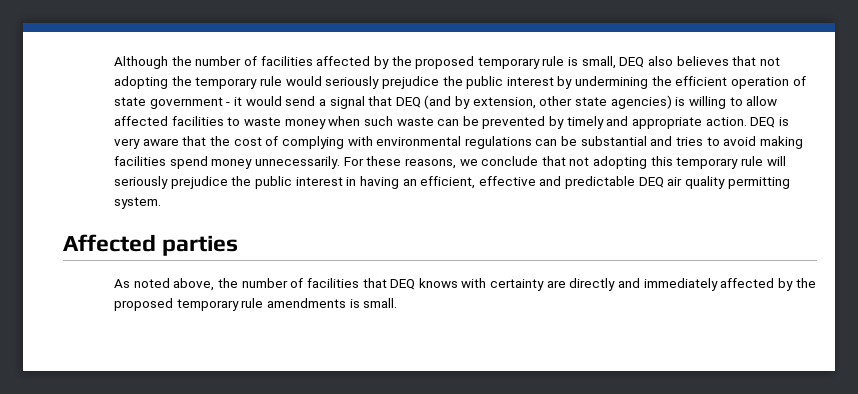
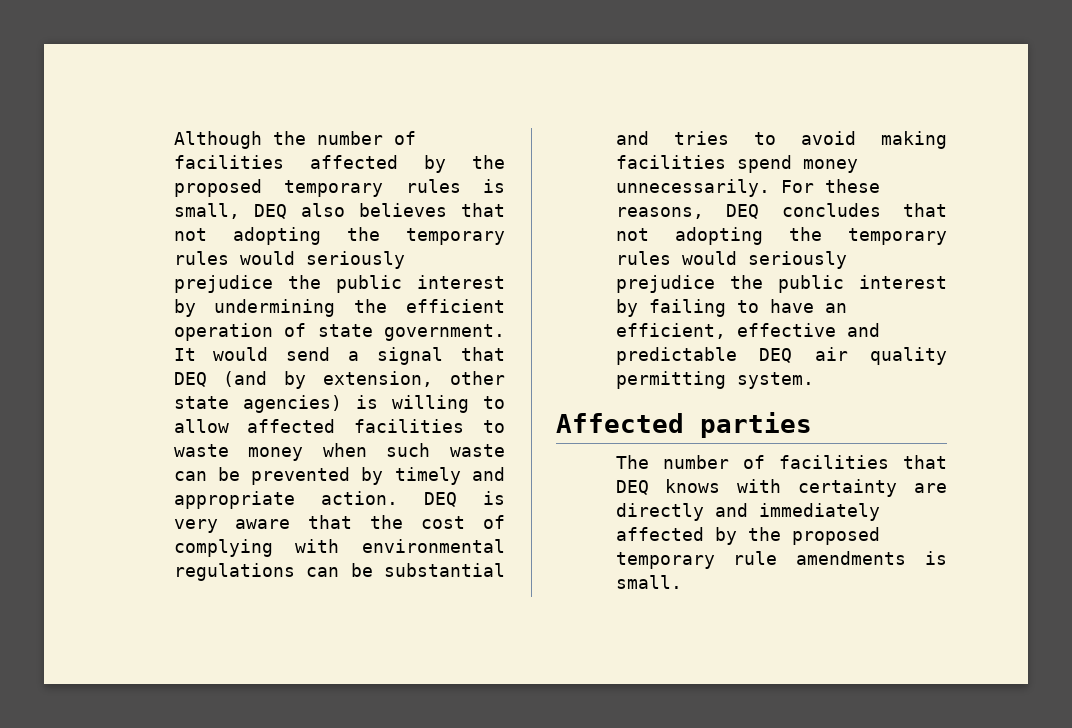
- Although the number of facilities affected by the proposed temporary rule is small, DEQ also believes that not adopting the temporary rule would seriously prejudice the public interest by undermining the efficient operation of state government - it would send a signal that DEQ (and by extension, other state agencies) is willing to allow affected facilities to waste money when such waste can be prevented by timely and appropriate action.
+ Although the number of facilities affected by the proposed temporary rules is small, DEQ also believes that not adopting the temporary rules would seriously prejudice the public interest by undermining the efficient operation of state government. It would send a signal that DEQ (and by extension, other state agencies) is willing to allow affected facilities to waste money when such waste can be prevented by timely and appropriate action.
- For these reasons, we conclude that not adopting this temporary rule will seriously prejudice the public interest in having an efficient, effective and predictable DEQ air quality permitting system.
+ For these reasons, DEQ concludes that not adopting the temporary rules would seriously prejudice the public interest by failing to have an efficient, effective and predictable DEQ air quality permitting system.
- As noted above, the number of facilities that DEQ knows with certainty are directly and immediately affected by the proposed temporary rule amendments is small.
+ The number of facilities that DEQ knows with certainty are directly and immediately affected by the proposed temporary rule amendments is small.

